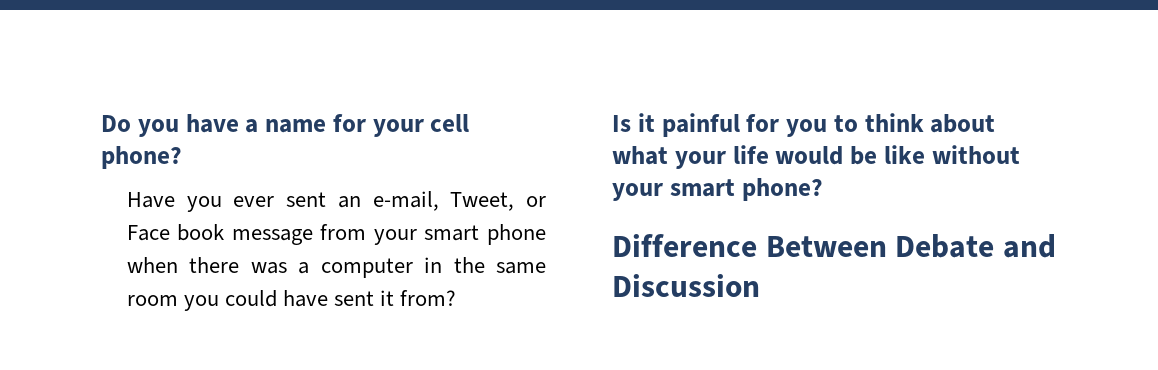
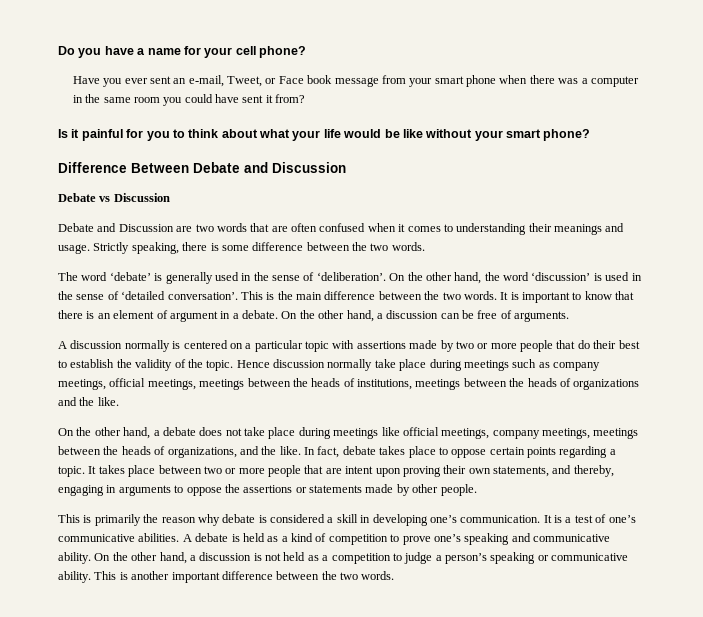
+ Debate vs Discussion
+ Debate and Discussion are two words that are often confused when it comes to understanding their meanings and usage. Strictly speaking, there is some difference between the two words.
+ The word ‘debate’ is generally used in the sense of ‘deliberation’. On the other hand, the word ‘discussion’ is used in the sense of ‘detailed conversation’. This is the main difference between the two words. It is important to know that there is an element of argument in a debate. On the other hand, a discussion can be free of arguments.
+ A discussion normally is centered on a particular topic with assertions made by two or more people that do their best to establish the validity of the topic. Hence discussion normally take place during meetings such as company meetings, official meetings, meetings between the heads of institutions, meetings between the heads of organizations and the like.
+ On the other hand, a debate does not take place during meetings like official meetings, company meetings, meetings between the heads of organizations, and the like. In fact, debate takes place to oppose certain points regarding a topic. It takes place between two or more people that are intent upon proving their own statements, and thereby, engaging in arguments to oppose the assertions or statements made by other people.
+ This is primarily the reason why debate is considered a skill in developing one’s communication. It is a test of one’s communicative abilities. A debate is held as a kind of competition to prove one’s speaking and communicative ability. On the other hand, a discussion is not held as a competition to judge a person’s speaking or communicative ability. This is another important difference between the two words.

